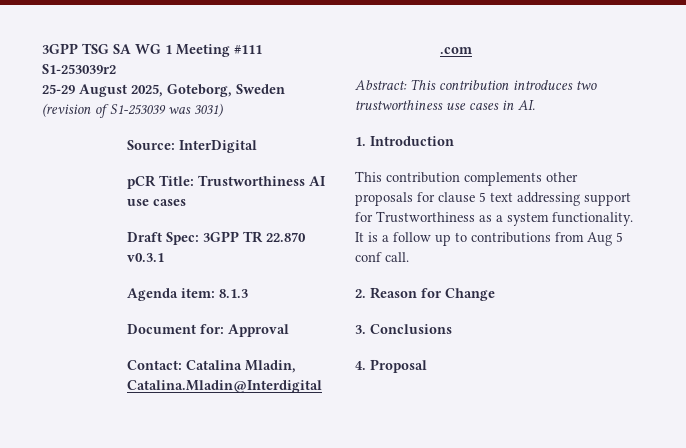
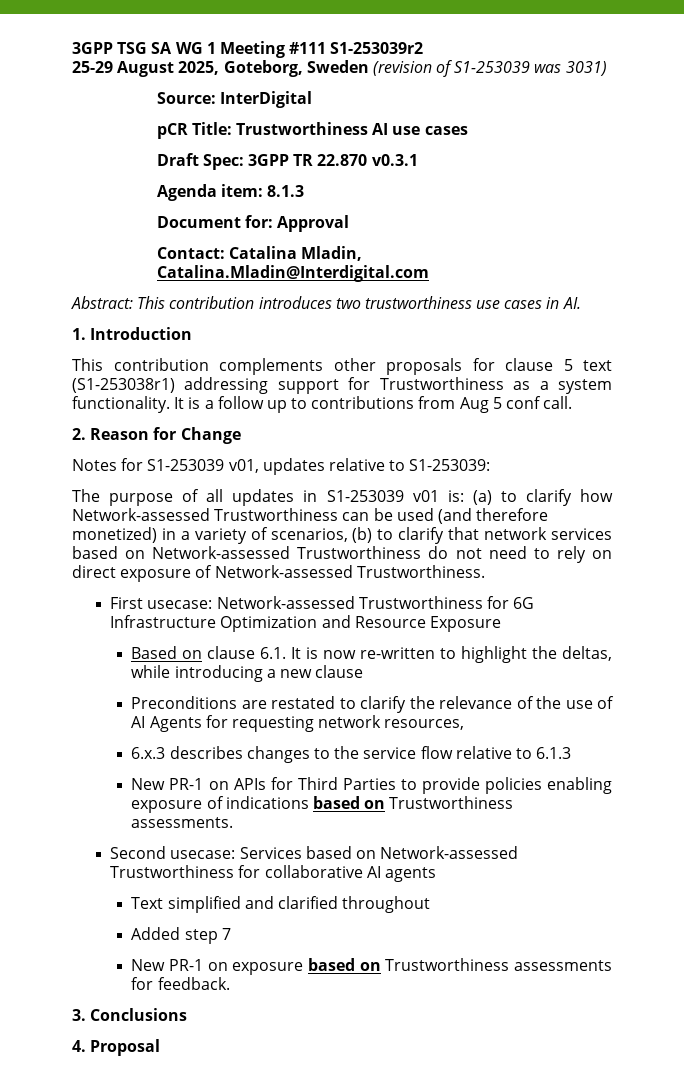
- This contribution complements other proposals for clause 5 text addressing support for Trustworthiness as a system functionality.
+ This contribution complements other proposals for clause 5 text (S1-253038r1) addressing support for Trustworthiness as a system functionality.
+ Notes for S1-253039 v01, updates relative to S1-253039:
+ The purpose of all updates in S1-253039 v01 is: (a) to clarify how Network-assessed Trustworthiness can be used (and therefore monetized) in a variety of scenarios, (b) to clarify that network services based on Network-assessed Trustworthiness do not need to rely on direct exposure of Network-assessed Trustworthiness.
+ First usecase: Network-assessed Trustworthiness for 6G Infrastructure Optimization and Resource Exposure
+ Based on clause 6.1. It is now re-written to highlight the deltas, while introducing a new clause
+ Preconditions are restated to clarify the relevance of the use of AI Agents for requesting network resources,
+ 6.x.3 describes changes to the service flow relative to 6.1.3
+ New PR-1 on APIs for Third Parties to provide policies enabling exposure of indications based on Trustworthiness assessments.
+ Second usecase: Services based on Network-assessed Trustworthiness for collaborative AI agents
+ Text simplified and clarified throughout
+ Added step 7
+ New PR-1 on exposure based on Trustworthiness assessments for feedback.

